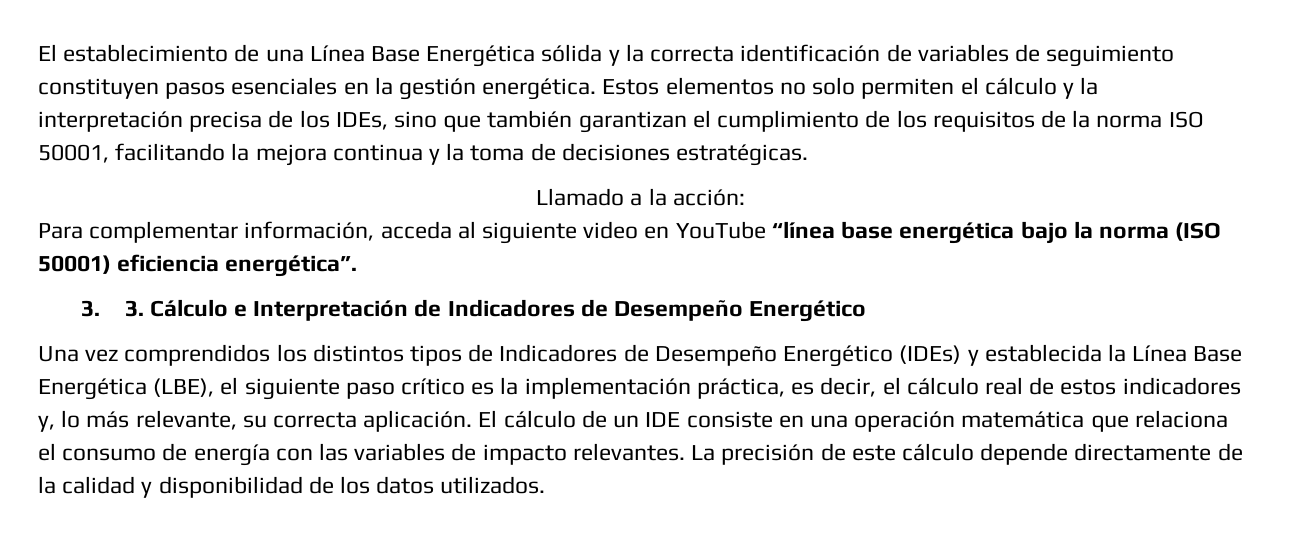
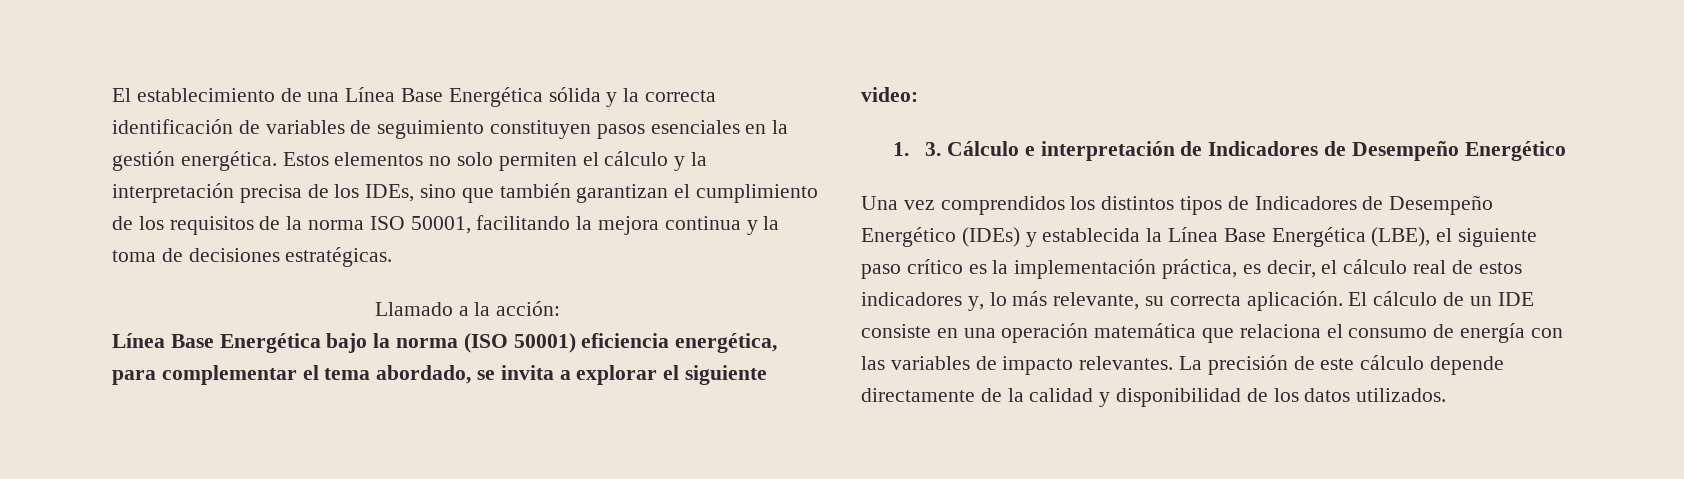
- Para complementar información, acceda al siguiente video en YouTube “línea base energética bajo la norma (ISO 50001) eficiencia energética”.
- 3. 3. Cálculo e Interpretación de Indicadores de Desempeño Energético
+ Línea Base Energética bajo la norma (ISO 50001) eficiencia energética, para complementar el tema abordado, se invita a explorar el siguiente video:
+ 1. 3. Cálculo e interpretación de Indicadores de Desempeño Energético

